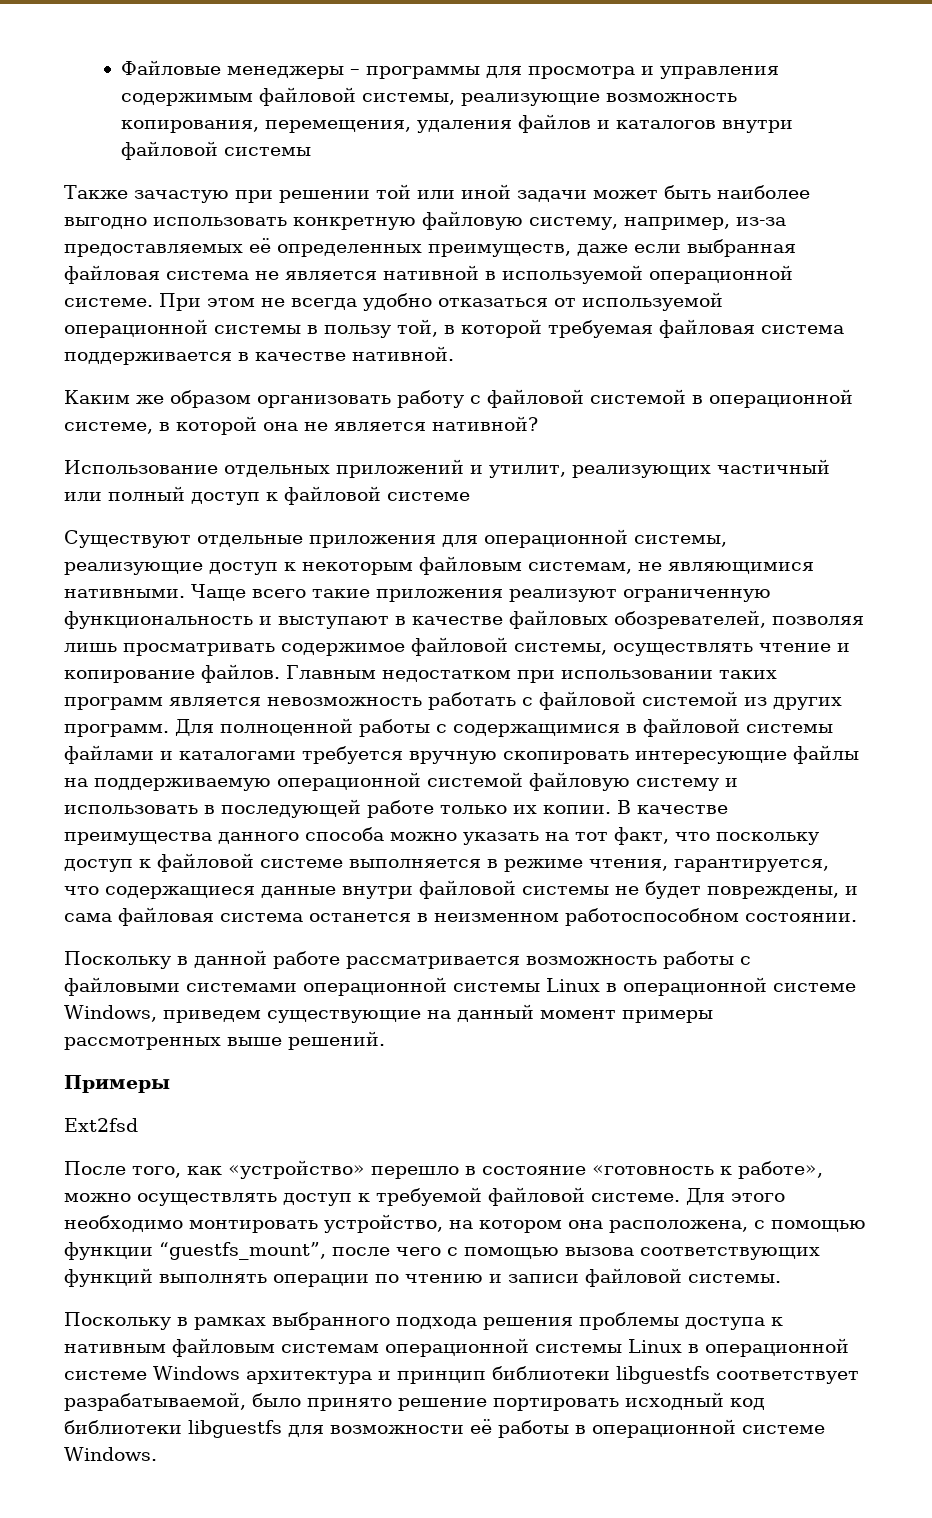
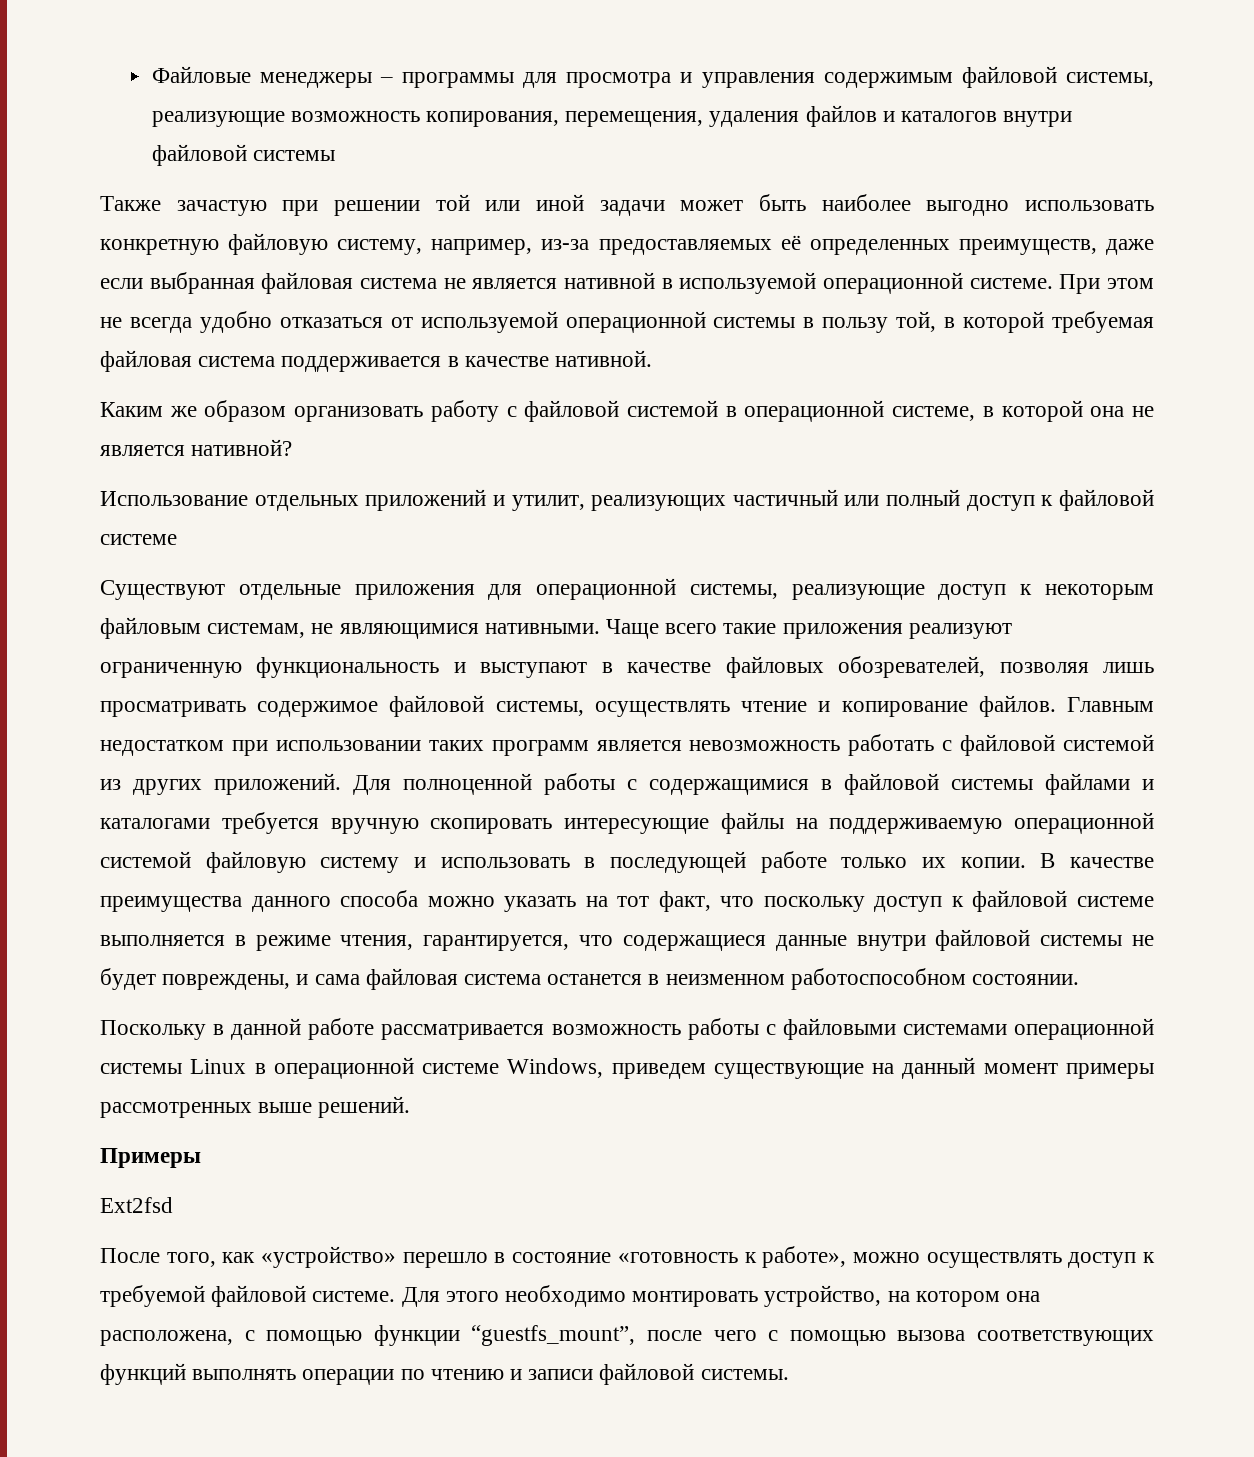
- Главным недостатком при использовании таких программ является невозможность работать с файловой системой из других программ.
+ Главным недостатком при использовании таких программ является невозможность работать с файловой системой из других приложений.
- Поскольку в рамках выбранного подхода решения проблемы доступа к нативным файловым системам операционной системы Linux в операционной системе Windows архитектура и принцип библиотеки libguestfs соответствует разрабатываемой, было принято решение портировать исходный код библиотеки libguestfs для возможности её работы в операционной системе Windows.

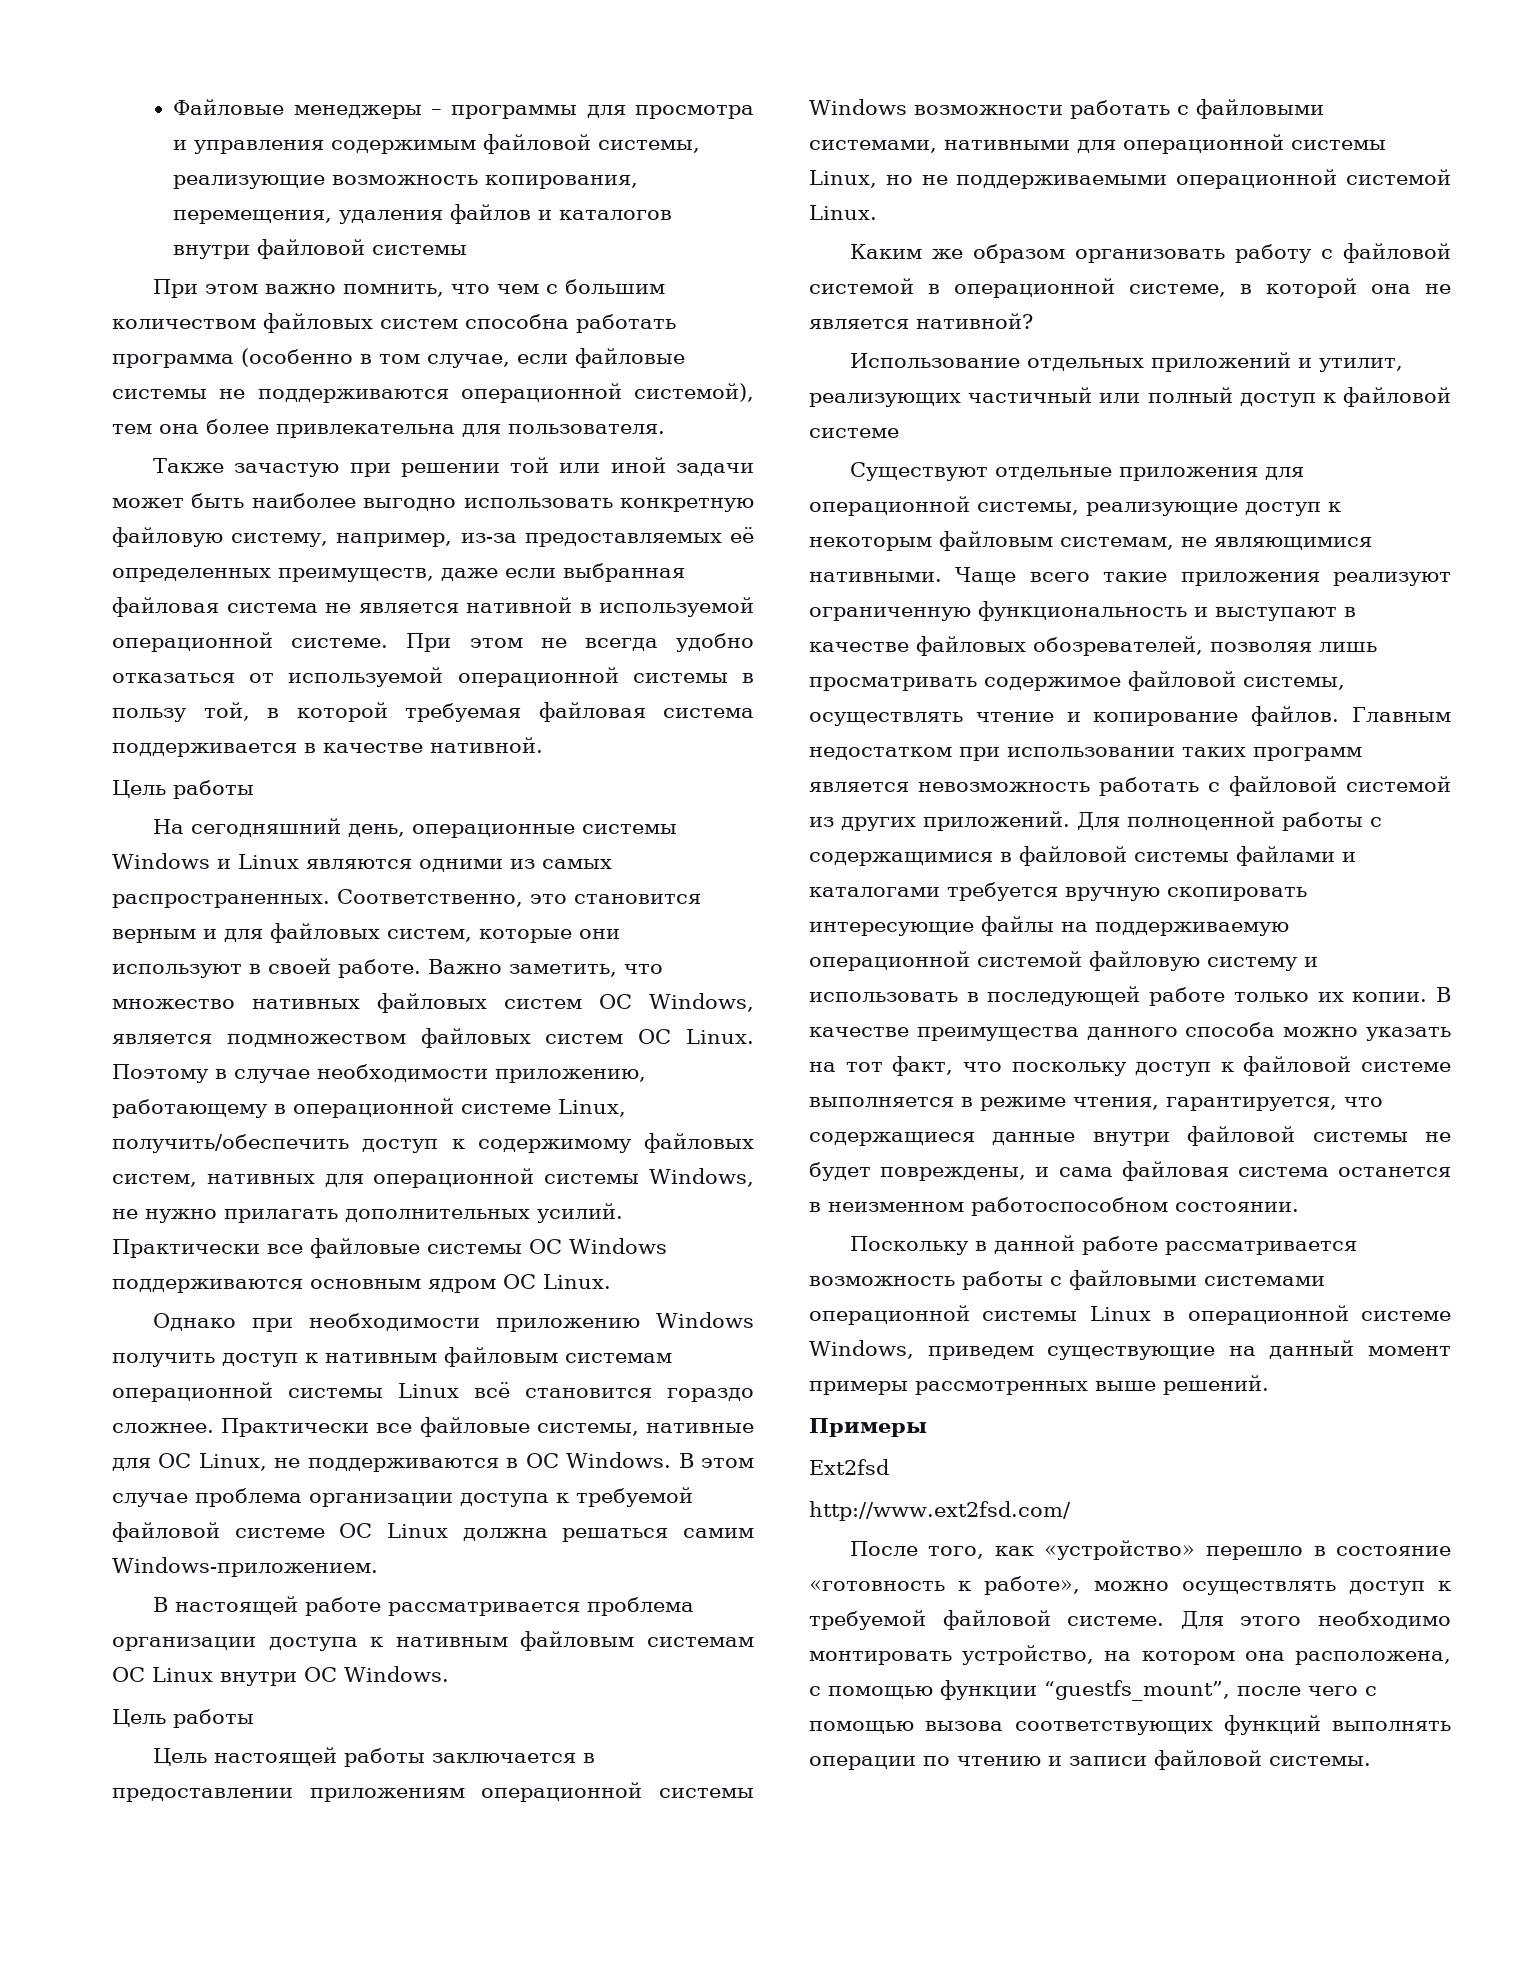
+ При этом важно помнить, что чем с большим количеством файловых систем способна работать программа (особенно в том случае, если файловые системы не поддерживаются операционной системой), тем она более привлекательна для пользователя.
  При этом не всегда удобно отказаться от используемой операционной системы в пользу той, в которой требуемая файловая система поддерживается в качестве нативной.
+ Цель работы
+ На сегодняшний день, операционные системы Windows и Linux являются одними из самых распространенных. Соответственно, это становится верным и для файловых систем, которые они используют в своей работе. Важно заметить, что множество нативных файловых систем ОС Windows, является подмножеством файловых систем ОС Linux. Поэтому в случае необходимости приложению, работающему в операционной системе Linux, получить/обеспечить доступ к содержимому файловых систем, нативных для операционной системы Windows, не нужно прилагать дополнительных усилий. Практически все файловые системы ОС Windows поддерживаются основным ядром ОС Linux.
+ Однако при необходимости приложению Windows получить доступ к нативным файловым системам операционной системы Linux всё становится гораздо сложнее. Практически все файловые системы, нативные для ОС Linux, не поддерживаются в ОС Windows. В этом случае проблема организации доступа к требуемой файловой системе ОС Linux должна решаться самим Windows-приложением.
+ В настоящей работе рассматривается проблема организации доступа к нативным файловым системам ОС Linux внутри ОС Windows.
+ Цель работы
+ Цель настоящей работы заключается в предоставлении приложениям операционной системы Windows возможности работать с файловыми системами, нативными для операционной системы Linux, но не поддерживаемыми операционной системой Linux.
+ http://www.ext2fsd.com/

